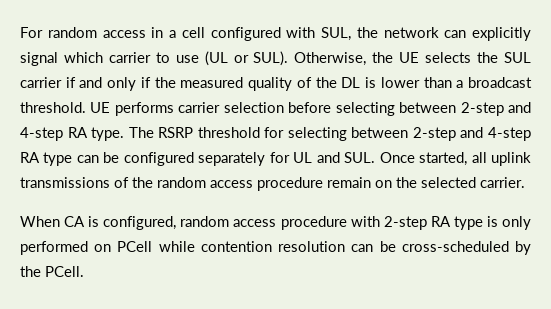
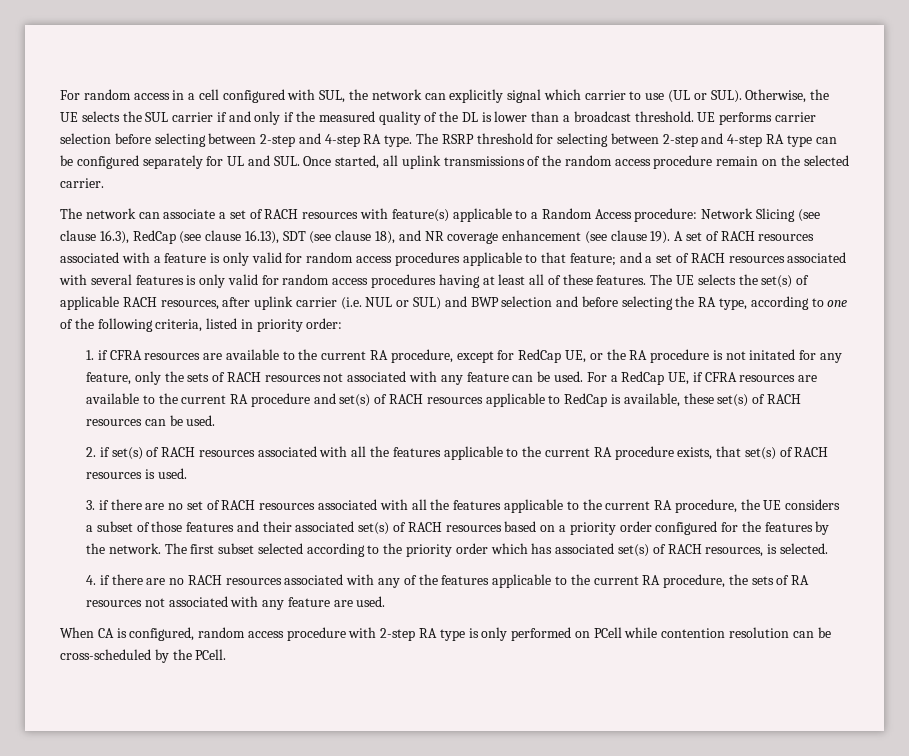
+ The network can associate a set of RACH resources with feature(s) applicable to a Random Access procedure: Network Slicing (see clause 16.3), RedCap (see clause 16.13), SDT (see clause 18), and NR coverage enhancement (see clause 19). A set of RACH resources associated with a feature is only valid for random access procedures applicable to that feature; and a set of RACH resources associated with several features is only valid for random access procedures having at least all of these features. The UE selects the set(s) of applicable RACH resources, after uplink carrier (i.e. NUL or SUL) and BWP selection and before selecting the RA type, according to one of the following criteria, listed in priority order:
+ 1. if CFRA resources are available to the current RA procedure, except for RedCap UE, or the RA procedure is not initated for any feature, only the sets of RACH resources not associated with any feature can be used. For a RedCap UE, if CFRA resources are available to the current RA procedure and set(s) of RACH resources applicable to RedCap is available, these set(s) of RACH resources can be used.
+ 2. if set(s) of RACH resources associated with all the features applicable to the current RA procedure exists, that set(s) of RACH resources is used.
+ 3. if there are no set of RACH resources associated with all the features applicable to the current RA procedure, the UE considers a subset of those features and their associated set(s) of RACH resources based on a priority order configured for the features by the network. The first subset selected according to the priority order which has associated set(s) of RACH resources, is selected.
+ 4. if there are no RACH resources associated with any of the features applicable to the current RA procedure, the sets of RA resources not associated with any feature are used.

